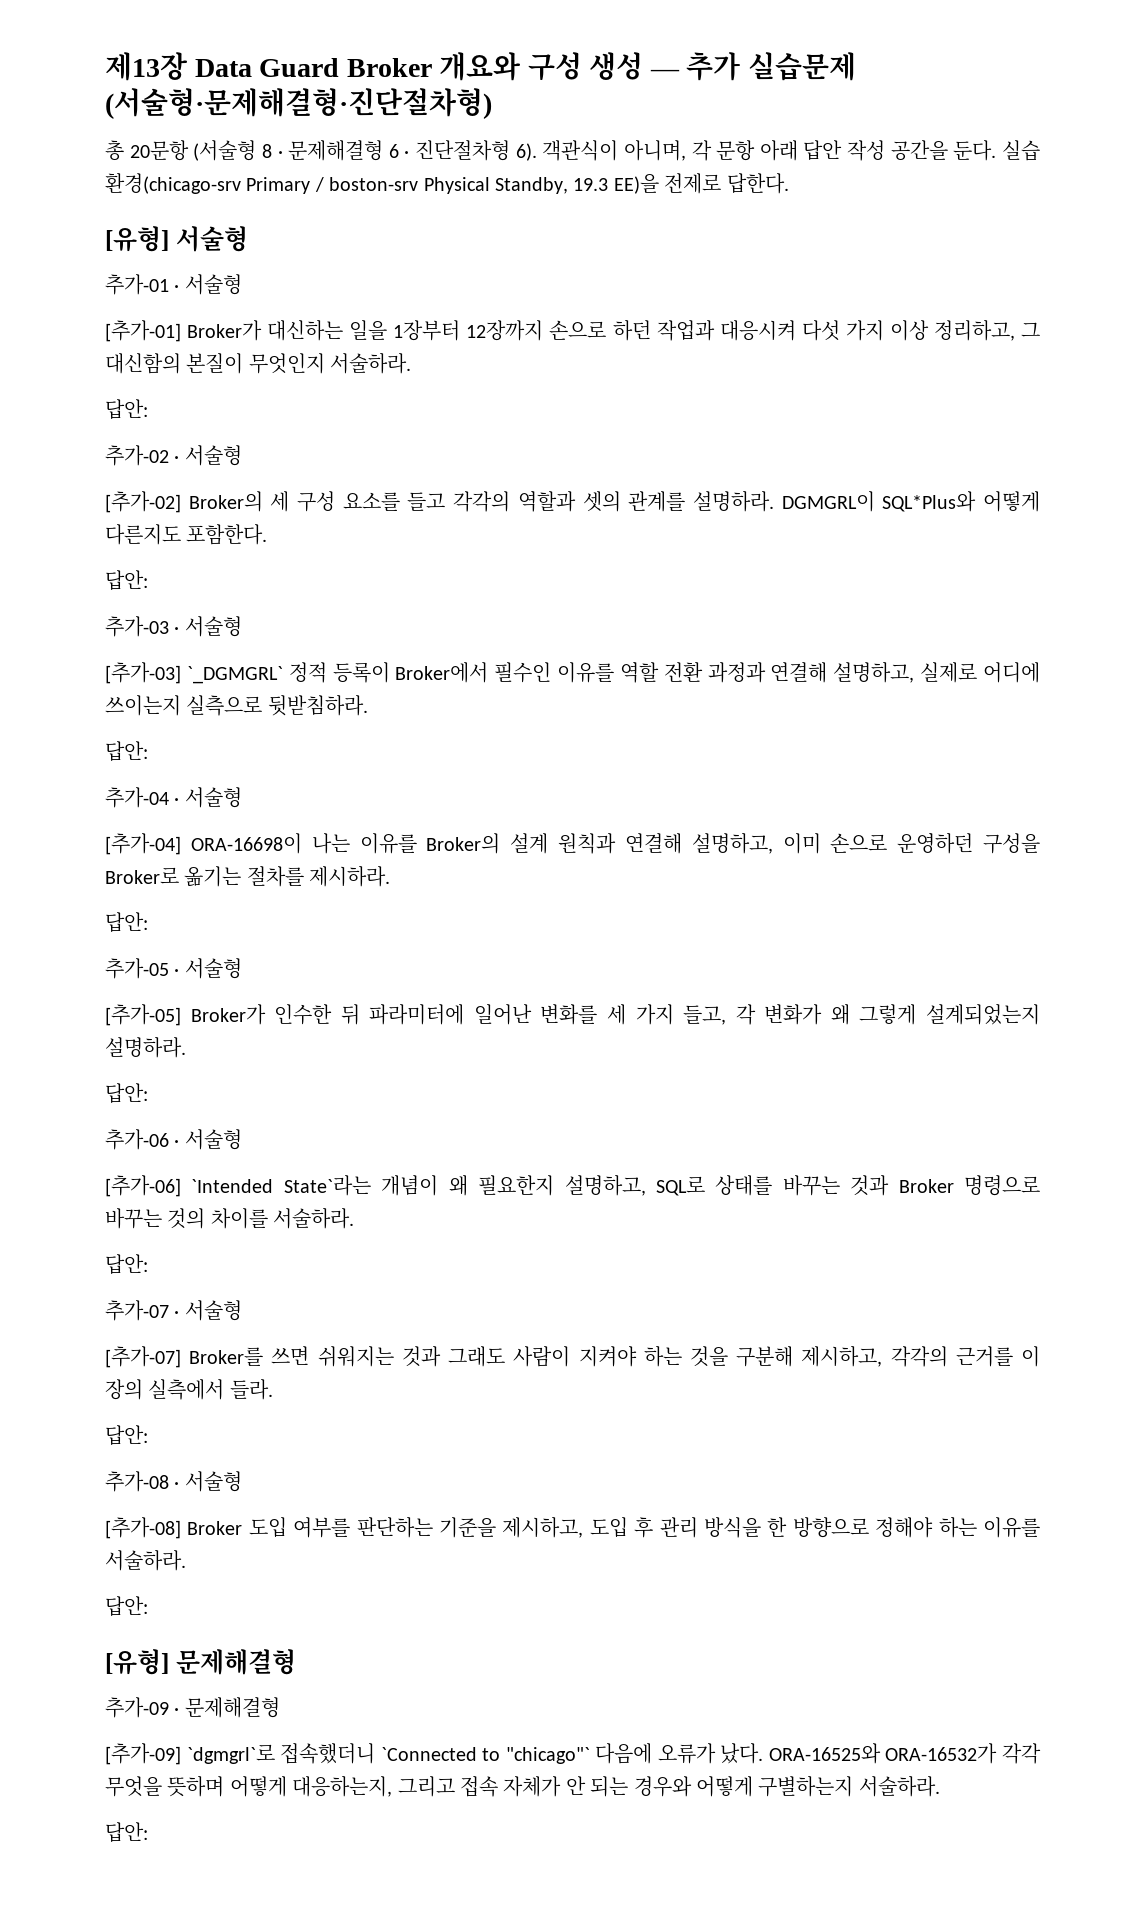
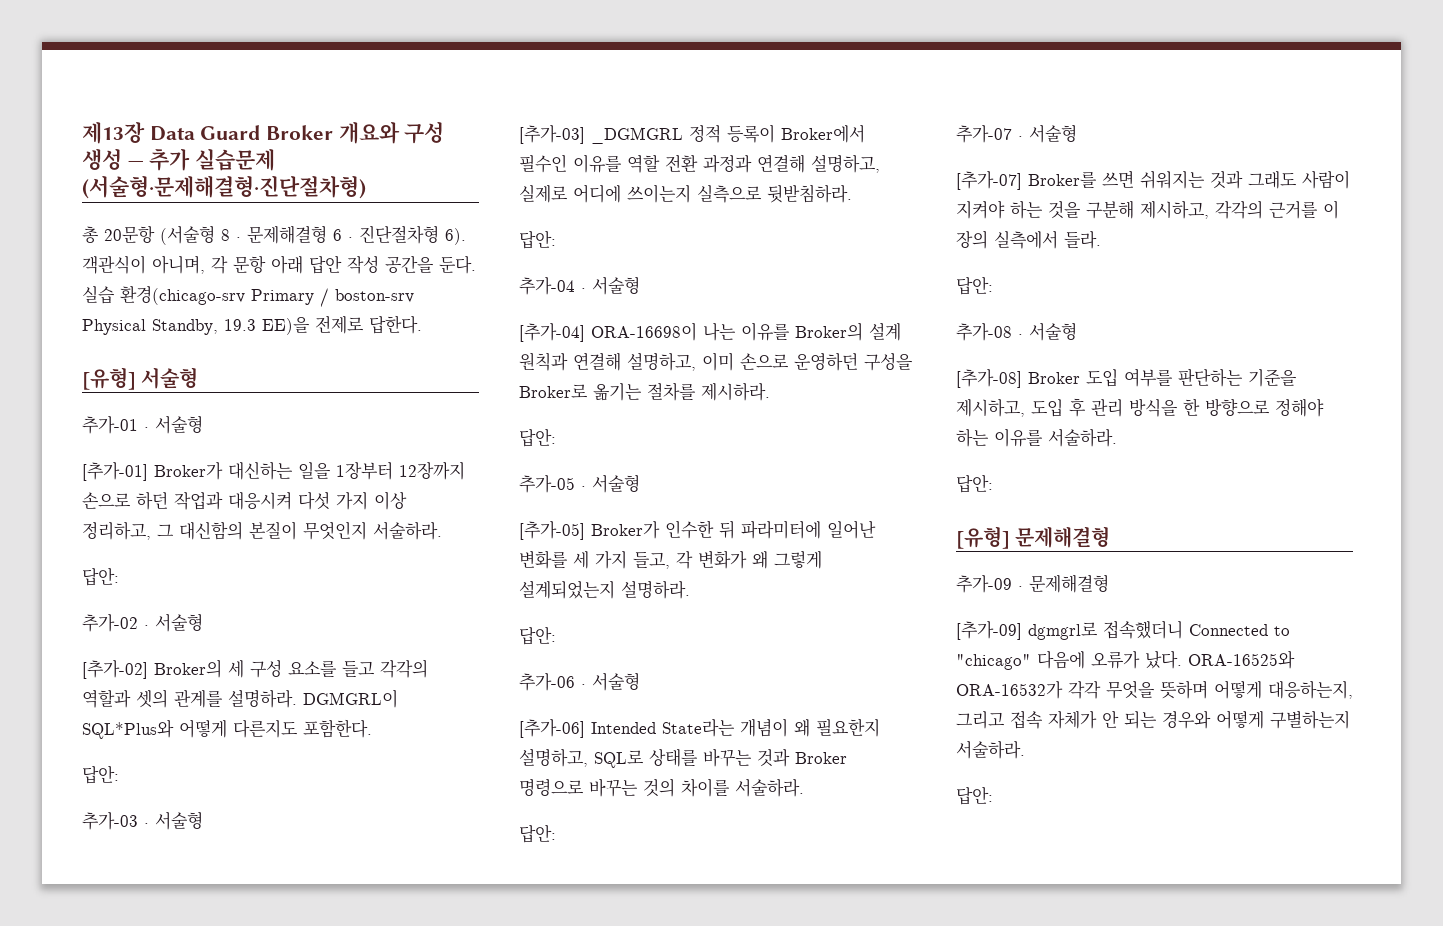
- [추가-03] `_DGMGRL` 정적 등록이 Broker에서 필수인 이유를 역할 전환 과정과 연결해 설명하고, 실제로 어디에 쓰이는지 실측으로 뒷받침하라.
+ [추가-03] _DGMGRL 정적 등록이 Broker에서 필수인 이유를 역할 전환 과정과 연결해 설명하고, 실제로 어디에 쓰이는지 실측으로 뒷받침하라.
- [추가-06] `Intended State`라는 개념이 왜 필요한지 설명하고, SQL로 상태를 바꾸는 것과 Broker 명령으로 바꾸는 것의 차이를 서술하라.
+ [추가-06] Intended State라는 개념이 왜 필요한지 설명하고, SQL로 상태를 바꾸는 것과 Broker 명령으로 바꾸는 것의 차이를 서술하라.
- [추가-09] `dgmgrl`로 접속했더니 `Connected to "chicago"` 다음에 오류가 났다.
+ [추가-09] dgmgrl로 접속했더니 Connected to "chicago" 다음에 오류가 났다.

